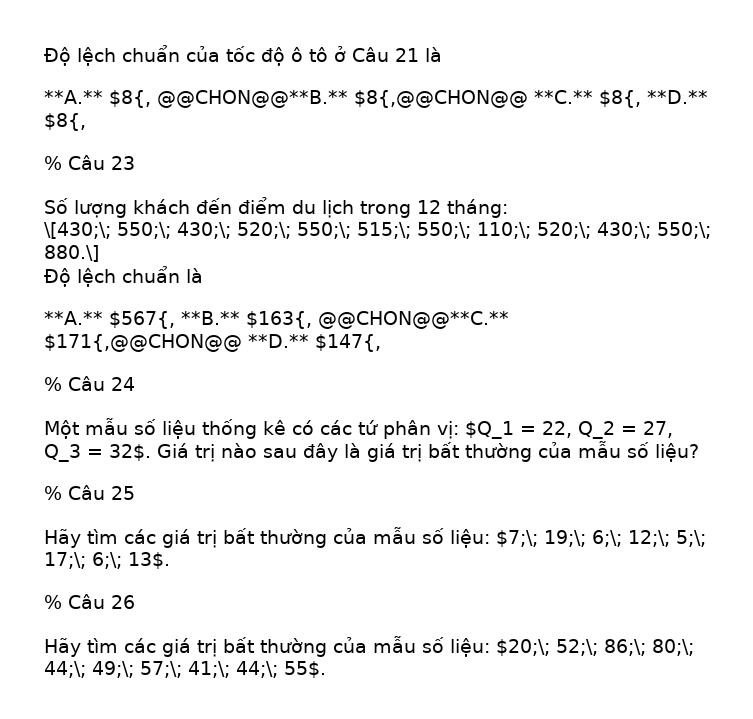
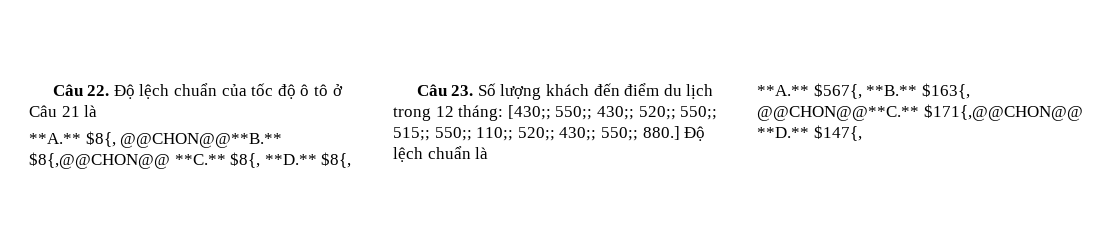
- Độ lệch chuẩn của tốc độ ô tô ở Câu 21 là
+ Câu 22. Độ lệch chuẩn của tốc độ ô tô ở Câu 21 là
- % Câu 23
- Số lượng khách đến điểm du lịch trong 12 tháng:
- \[430;\; 550;\; 430;\; 520;\; 550;\; 515;\; 550;\; 110;\; 520;\; 430;\; 550;\; 880.\]
- Độ lệch chuẩn là
+ Câu 23. Số lượng khách đến điểm du lịch trong 12 tháng: [430;; 550;; 430;; 520;; 550;; 515;; 550;; 110;; 520;; 430;; 550;; 880.] Độ lệch chuẩn là
- % Câu 24
- Một mẫu số liệu thống kê có các tứ phân vị: $Q_1 = 22, Q_2 = 27, Q_3 = 32$. Giá trị nào sau đây là giá trị bất thường của mẫu số liệu?
- % Câu 25
- Hãy tìm các giá trị bất thường của mẫu số liệu: $7;\; 19;\; 6;\; 12;\; 5;\; 17;\; 6;\; 13$.
- % Câu 26
- Hãy tìm các giá trị bất thường của mẫu số liệu: $20;\; 52;\; 86;\; 80;\; 44;\; 49;\; 57;\; 41;\; 44;\; 55$.

